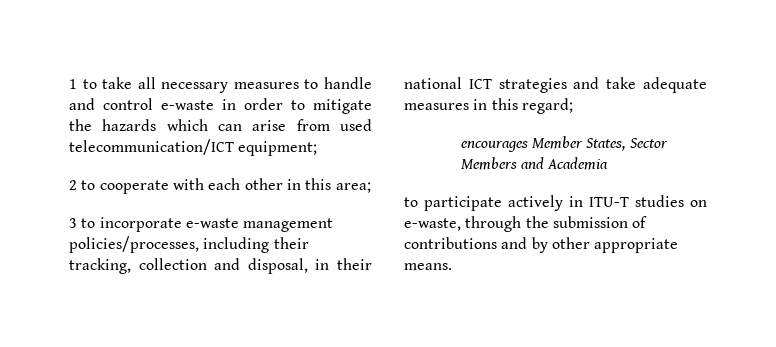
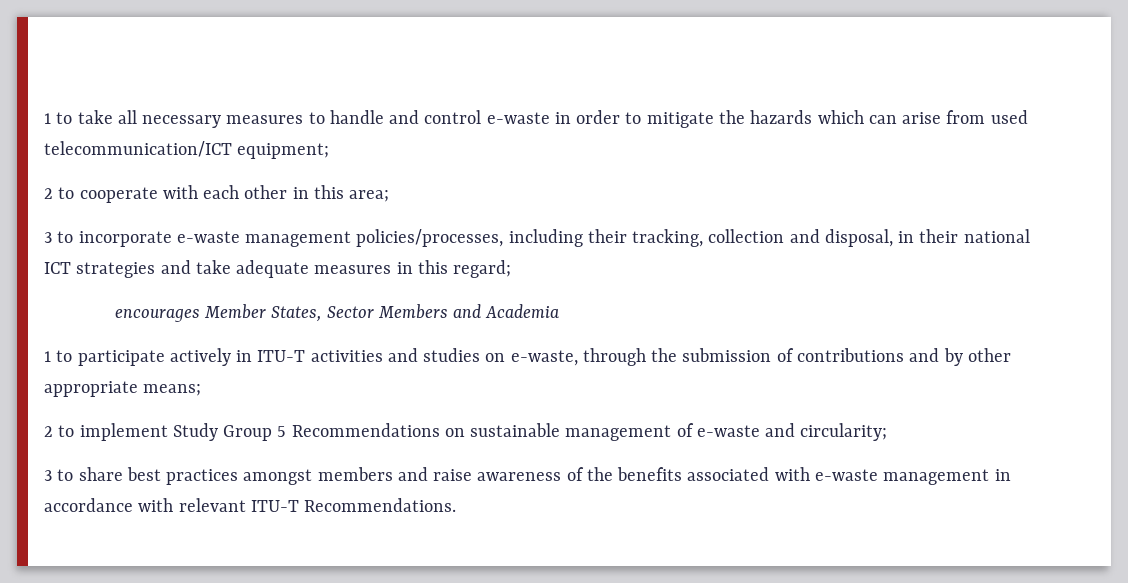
- to participate actively in ITU-T studies on e-waste, through the submission of contributions and by other appropriate means.
+ 1 to participate actively in ITU-T activities and studies on e-waste, through the submission of contributions and by other appropriate means;
+ 2 to implement Study Group 5 Recommendations on sustainable management of e-waste and circularity;
+ 3 to share best practices amongst members and raise awareness of the benefits associated with e-waste management in accordance with relevant ITU-T Recommendations.

